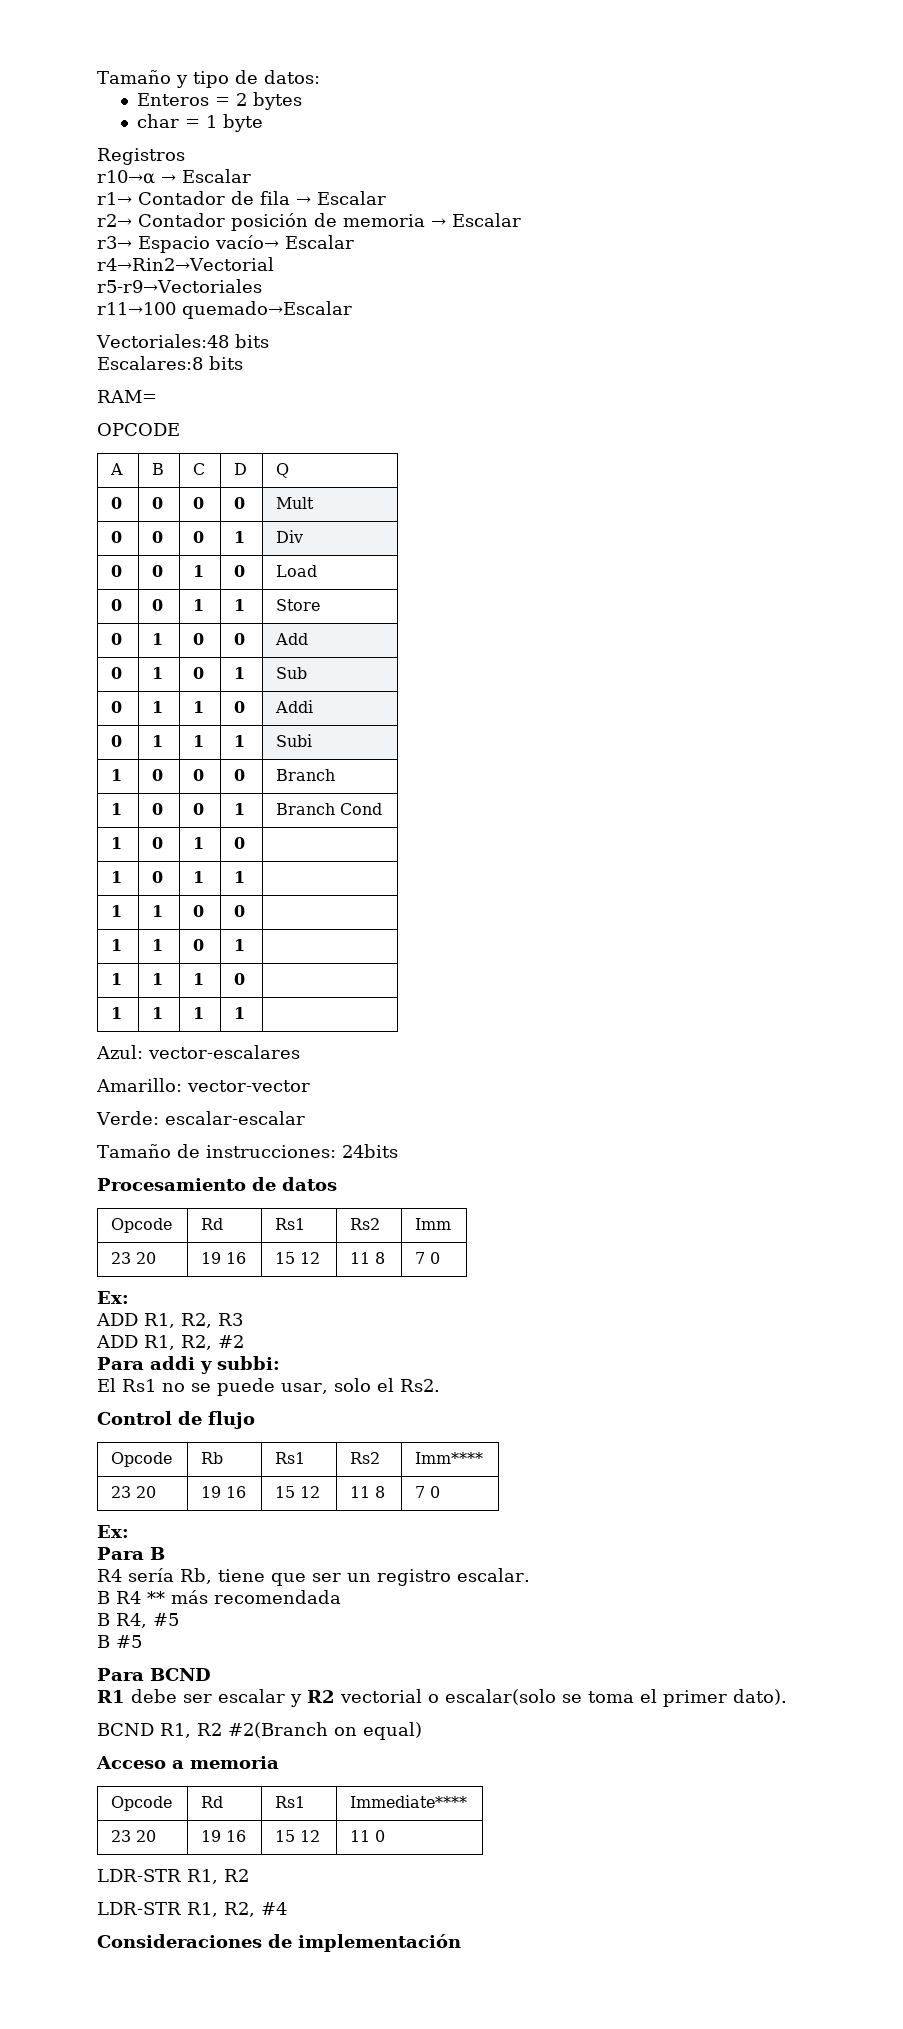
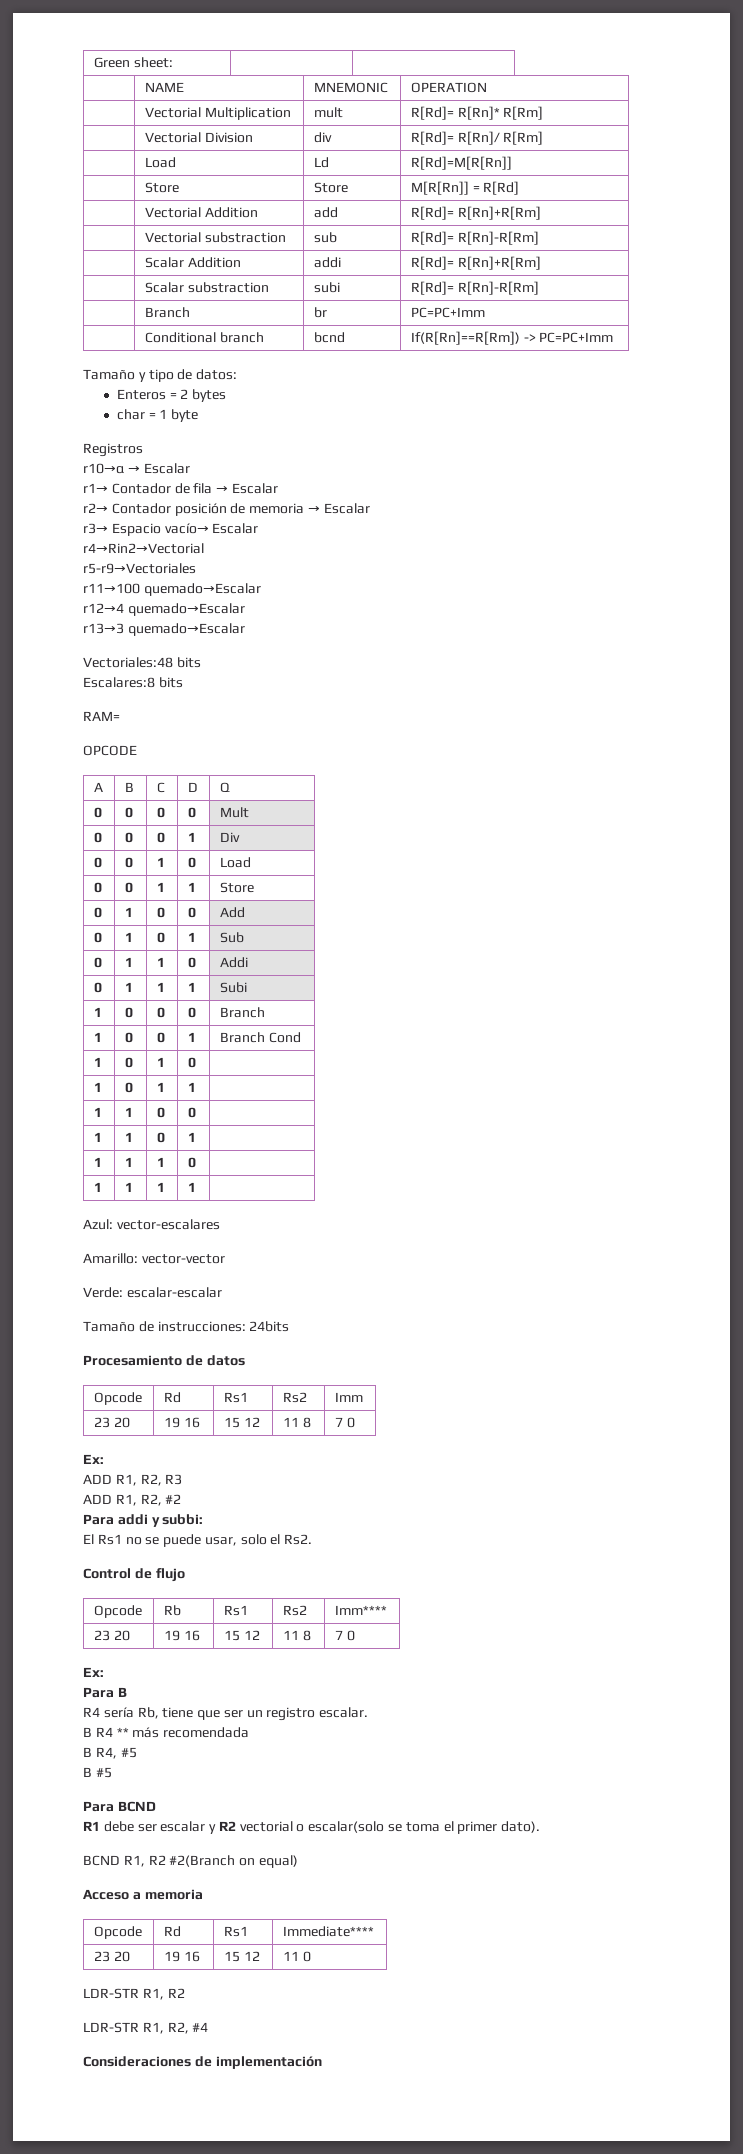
+ Green sheet: | |
+ | NAME | MNEMONIC | OPERATION
+ | Vectorial Multiplication | mult | R[Rd]= R[Rn]* R[Rm]
+ | Vectorial Division | div | R[Rd]= R[Rn]/ R[Rm]
+ | Load | Ld | R[Rd]=M[R[Rn]]
+ | Store | Store | M[R[Rn]] = R[Rd]
+ | Vectorial Addition | add | R[Rd]= R[Rn]+R[Rm]
+ | Vectorial substraction | sub | R[Rd]= R[Rn]-R[Rm]
+ | Scalar Addition | addi | R[Rd]= R[Rn]+R[Rm]
+ | Scalar substraction | subi | R[Rd]= R[Rn]-R[Rm]
+ | Branch | br | PC=PC+Imm
+ | Conditional branch | bcnd | If(R[Rn]==R[Rm]) -> PC=PC+Imm
+ r12→4 quemado→Escalar
+ r13→3 quemado→Escalar

